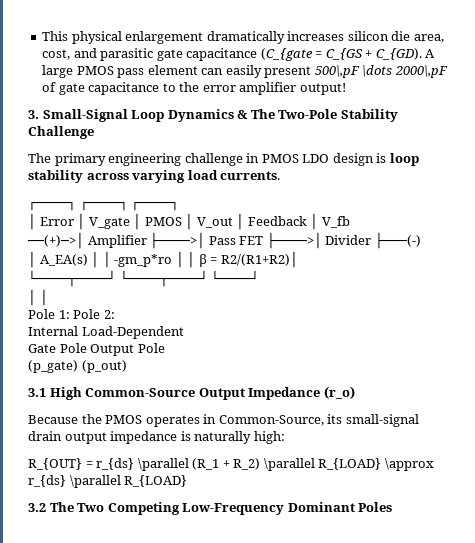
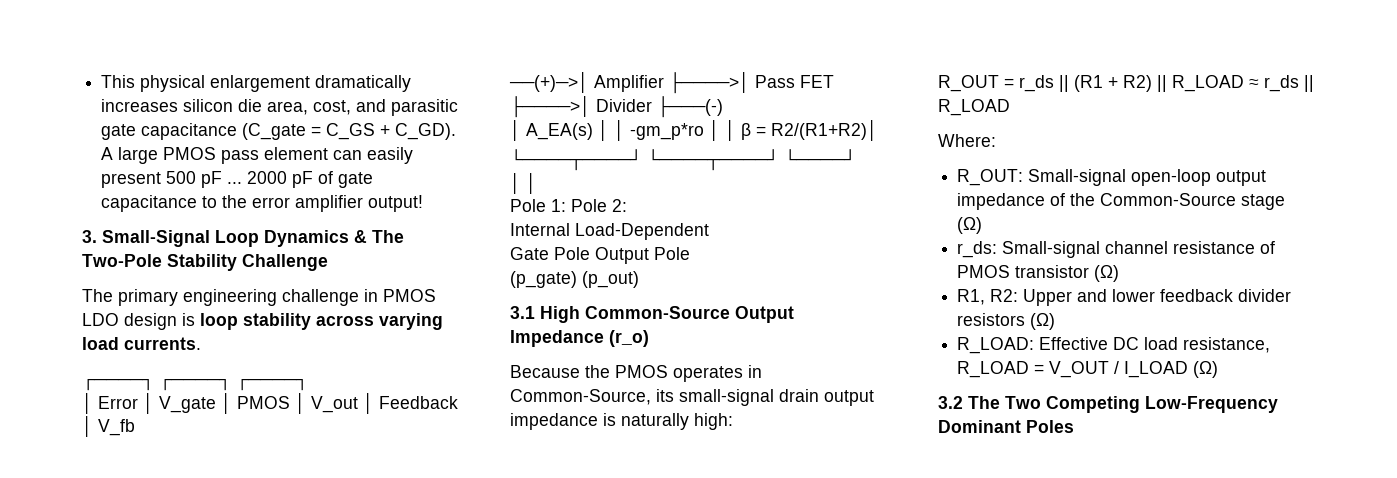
- This physical enlargement dramatically increases silicon die area, cost, and parasitic gate capacitance (C_{gate = C_{GS + C_{GD).
+ This physical enlargement dramatically increases silicon die area, cost, and parasitic gate capacitance (C_gate = C_GS + C_GD).
- A large PMOS pass element can easily present 500\,pF \dots 2000\,pF of gate capacitance to the error amplifier output!
+ A large PMOS pass element can easily present 500 pF ... 2000 pF of gate capacitance to the error amplifier output!
- R_{OUT} = r_{ds} \parallel (R_1 + R_2) \parallel R_{LOAD} \approx r_{ds} \parallel R_{LOAD}
+ R_OUT = r_ds || (R1 + R2) || R_LOAD ≈ r_ds || R_LOAD
+ Where:
+ R_OUT: Small-signal open-loop output impedance of the Common-Source stage (Ω)
+ r_ds: Small-signal channel resistance of PMOS transistor (Ω)
+ R1, R2: Upper and lower feedback divider resistors (Ω)
+ R_LOAD: Effective DC load resistance, R_LOAD = V_OUT / I_LOAD (Ω)

